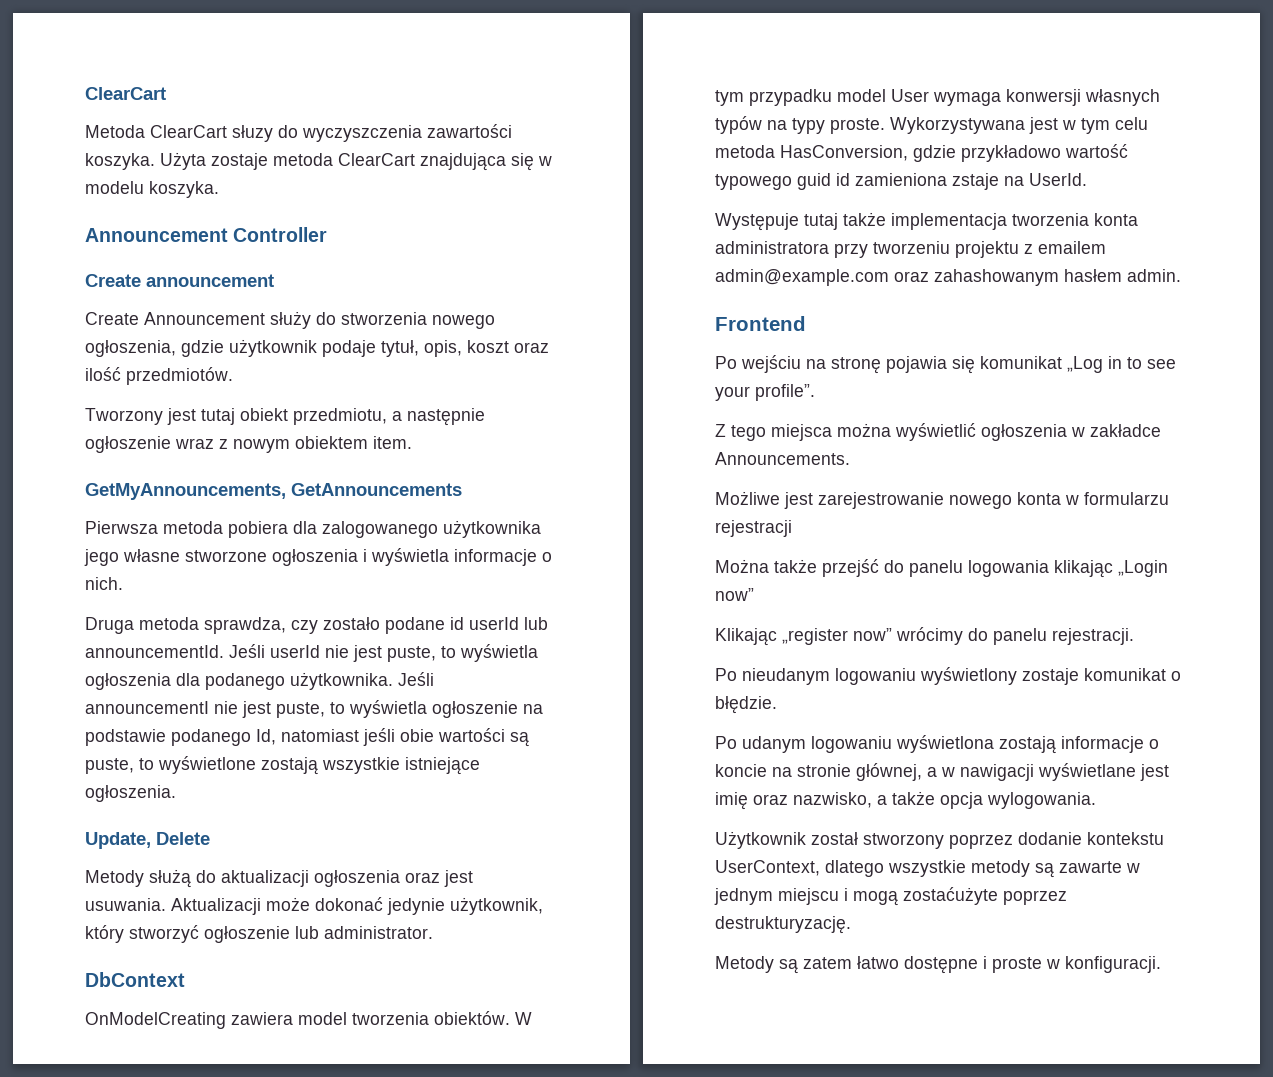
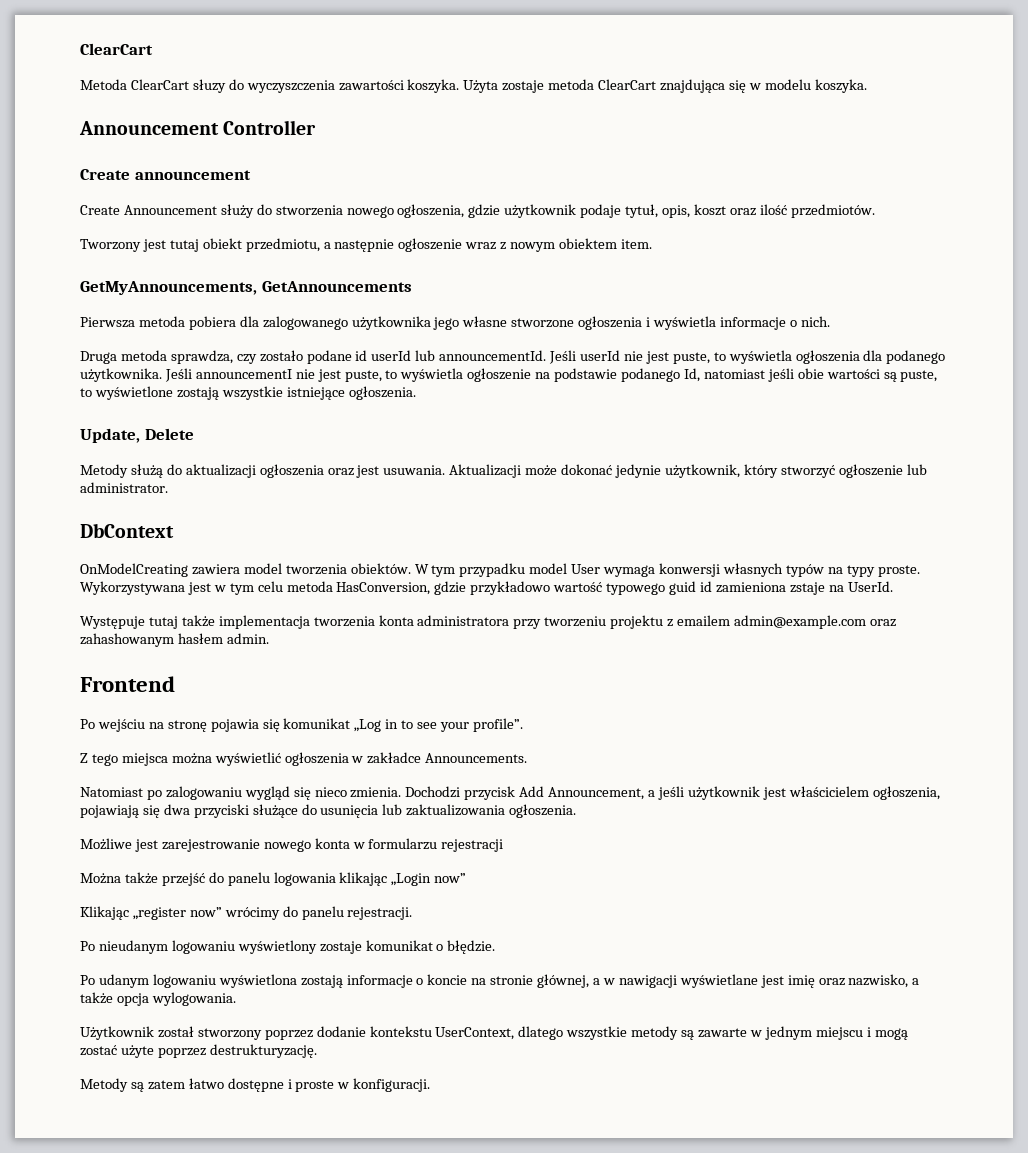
+ Natomiast po zalogowaniu wygląd się nieco zmienia. Dochodzi przycisk Add Announcement, a jeśli użytkownik jest właścicielem ogłoszenia, pojawiają się dwa przyciski służące do usunięcia lub zaktualizowania ogłoszenia.
- Użytkownik został stworzony poprzez dodanie kontekstu UserContext, dlatego wszystkie metody są zawarte w jednym miejscu i mogą zostaćużyte poprzez destrukturyzację.
+ Użytkownik został stworzony poprzez dodanie kontekstu UserContext, dlatego wszystkie metody są zawarte w jednym miejscu i mogą zostać użyte poprzez destrukturyzację.

